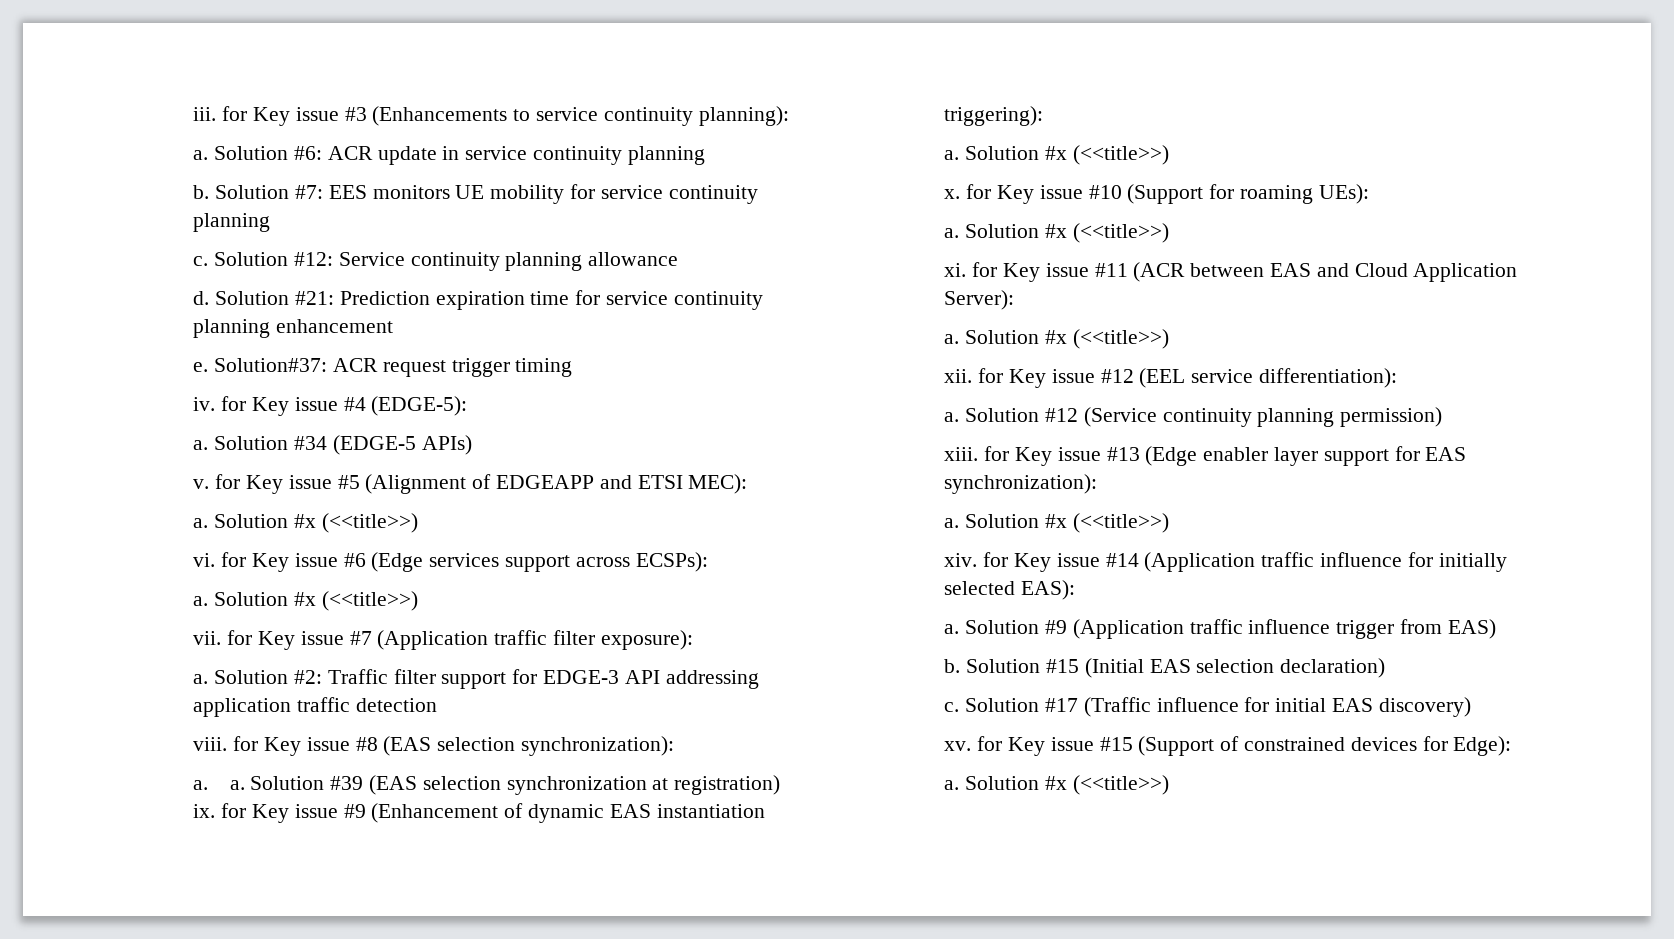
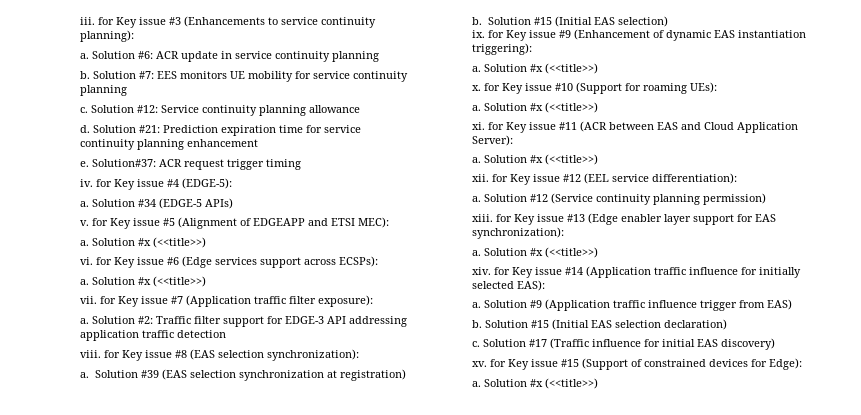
  viii. for Key issue #8 (EAS selection synchronization):
- a. a.
+ a.
+ b. Solution #15 (Initial EAS selection)

